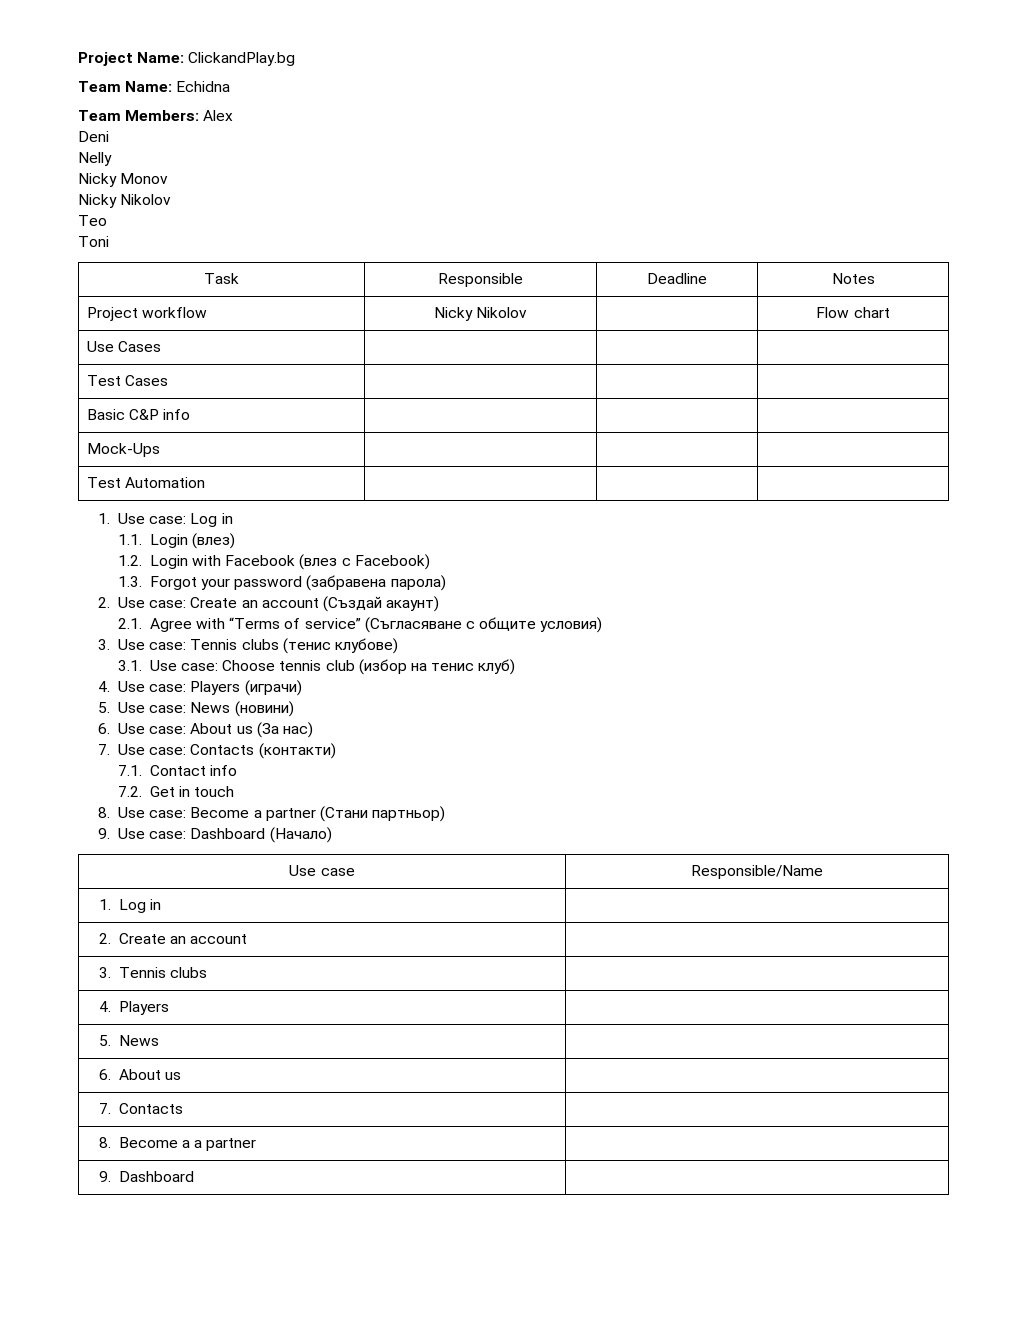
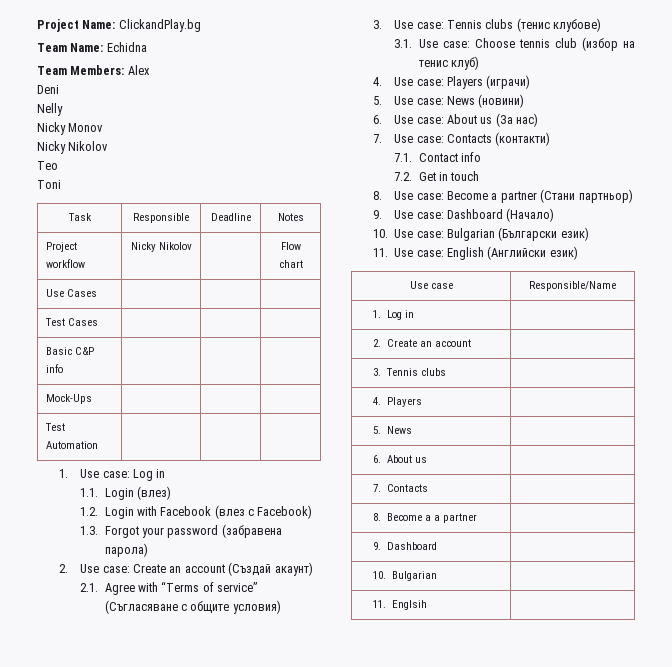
+ 10. Use case: Bulgarian (Български език)
+ 11. Use case: English (Английски език)
+ 10. Bulgarian |
+ 11. Englsih |

